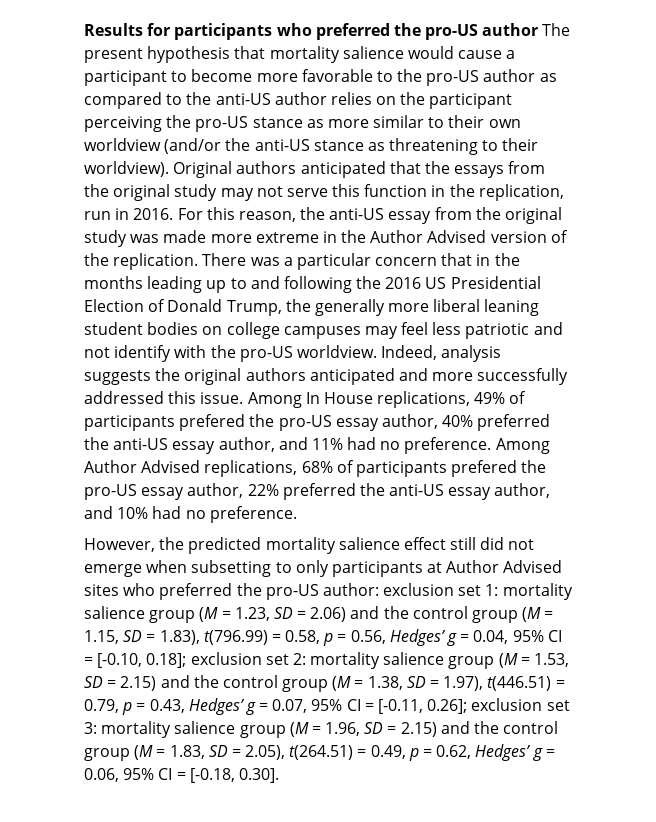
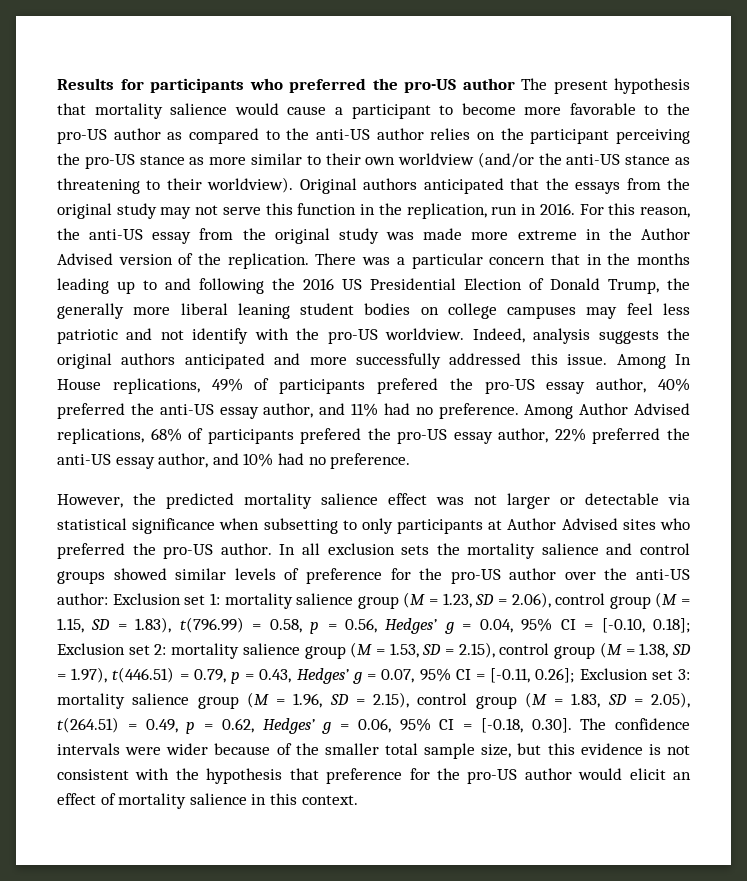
- However, the predicted mortality salience effect still did not emerge when subsetting to only participants at Author Advised sites who preferred the pro-US author: exclusion set 1:
+ However, the predicted mortality salience effect was not larger or detectable via statistical significance when subsetting to only participants at Author Advised sites who preferred the pro-US author. In all exclusion sets the mortality salience and control groups showed similar levels of preference for the pro-US author over the anti-US author: Exclusion set 1:
- mortality salience group (M = 1.23, SD = 2.06) and the control group (M = 1.15, SD = 1.83), t(796.99) = 0.58, p = 0.56, Hedges’ g = 0.04, 95% CI = [-0.10, 0.18];
+ mortality salience group (M = 1.23, SD = 2.06), control group (M = 1.15, SD = 1.83), t(796.99) = 0.58, p = 0.56, Hedges’ g = 0.04, 95% CI = [-0.10, 0.18];
- exclusion set 2:
+ Exclusion set 2:
- mortality salience group (M = 1.53, SD = 2.15) and the control group (M = 1.38, SD = 1.97), t(446.51) = 0.79, p = 0.43, Hedges’ g = 0.07, 95% CI = [-0.11, 0.26];
+ mortality salience group (M = 1.53, SD = 2.15), control group (M = 1.38, SD = 1.97), t(446.51) = 0.79, p = 0.43, Hedges’ g = 0.07, 95% CI = [-0.11, 0.26];
- exclusion set 3:
+ Exclusion set 3:
- mortality salience group (M = 1.96, SD = 2.15) and the control group (M = 1.83, SD = 2.05), t(264.51) = 0.49, p = 0.62, Hedges’ g = 0.06, 95% CI = [-0.18, 0.30].
+ mortality salience group (M = 1.96, SD = 2.15), control group (M = 1.83, SD = 2.05), t(264.51) = 0.49, p = 0.62, Hedges’ g = 0.06, 95% CI = [-0.18, 0.30]. The confidence intervals were wider because of the smaller total sample size, but this evidence is not consistent with the hypothesis that preference for the pro-US author would elicit an effect of mortality salience in this context.

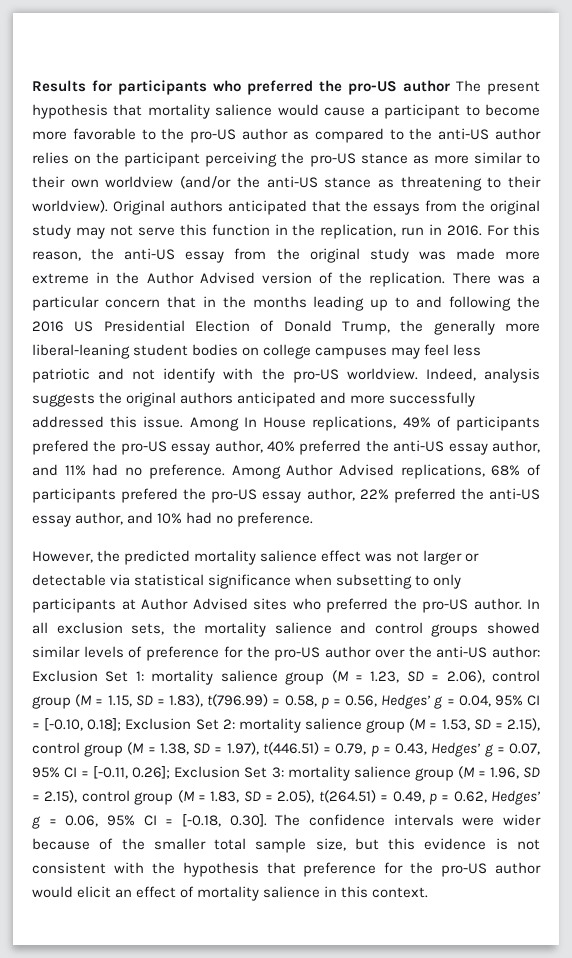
- There was a particular concern that in the months leading up to and following the 2016 US Presidential Election of Donald Trump, the generally more liberal leaning student bodies on college campuses may feel less patriotic and not identify with the pro-US worldview.
+ There was a particular concern that in the months leading up to and following the 2016 US Presidential Election of Donald Trump, the generally more liberal-leaning student bodies on college campuses may feel less patriotic and not identify with the pro-US worldview.
- In all exclusion sets the mortality salience and control groups showed similar levels of preference for the pro-US author over the anti-US author:
+ In all exclusion sets, the mortality salience and control groups showed similar levels of preference for the pro-US author over the anti-US author:
- Exclusion set 1:
+ Exclusion Set 1:
- Exclusion set 2:
+ Exclusion Set 2:
- Exclusion set 3:
+ Exclusion Set 3:

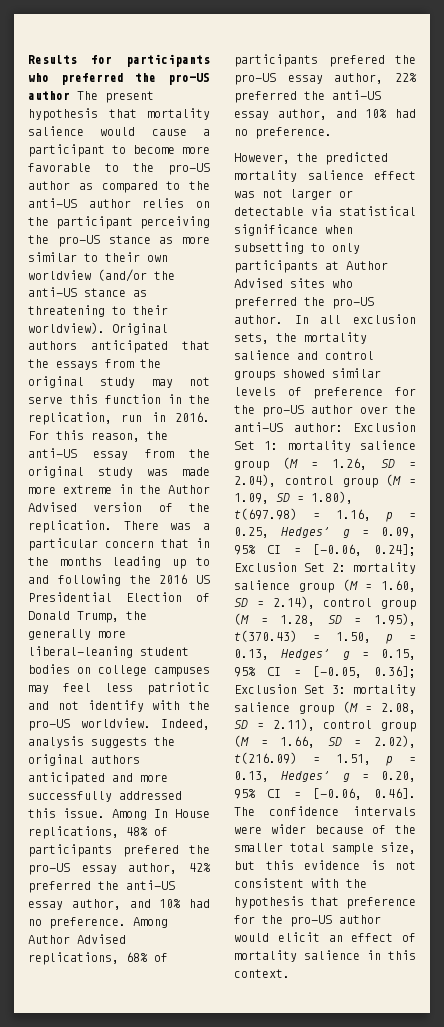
- Among In House replications, 49% of participants prefered the pro-US essay author, 40% preferred the anti-US essay author, and 11% had no preference.
+ Among In House replications, 48% of participants prefered the pro-US essay author, 42% preferred the anti-US essay author, and 10% had no preference.
- mortality salience group (M = 1.23, SD = 2.06), control group (M = 1.15, SD = 1.83), t(796.99) = 0.58, p = 0.56, Hedges’ g = 0.04, 95% CI = [-0.10, 0.18];
+ mortality salience group (M = 1.26, SD = 2.04), control group (M = 1.09, SD = 1.80), t(697.98) = 1.16, p = 0.25, Hedges’ g = 0.09, 95% CI = [-0.06, 0.24];
- mortality salience group (M = 1.53, SD = 2.15), control group (M = 1.38, SD = 1.97), t(446.51) = 0.79, p = 0.43, Hedges’ g = 0.07, 95% CI = [-0.11, 0.26];
+ mortality salience group (M = 1.60, SD = 2.14), control group (M = 1.28, SD = 1.95), t(370.43) = 1.50, p = 0.13, Hedges’ g = 0.15, 95% CI = [-0.05, 0.36];
- mortality salience group (M = 1.96, SD = 2.15), control group (M = 1.83, SD = 2.05), t(264.51) = 0.49, p = 0.62, Hedges’ g = 0.06, 95% CI = [-0.18, 0.30]. The confidence intervals were wider because of the smaller total sample size, but this evidence is not consistent with the hypothesis that preference for the pro-US author would elicit an effect of mortality salience in this context.
+ mortality salience group (M = 2.08, SD = 2.11), control group (M = 1.66, SD = 2.02), t(216.09) = 1.51, p = 0.13, Hedges’ g = 0.20, 95% CI = [-0.06, 0.46]. The confidence intervals were wider because of the smaller total sample size, but this evidence is not consistent with the hypothesis that preference for the pro-US author would elicit an effect of mortality salience in this context.

